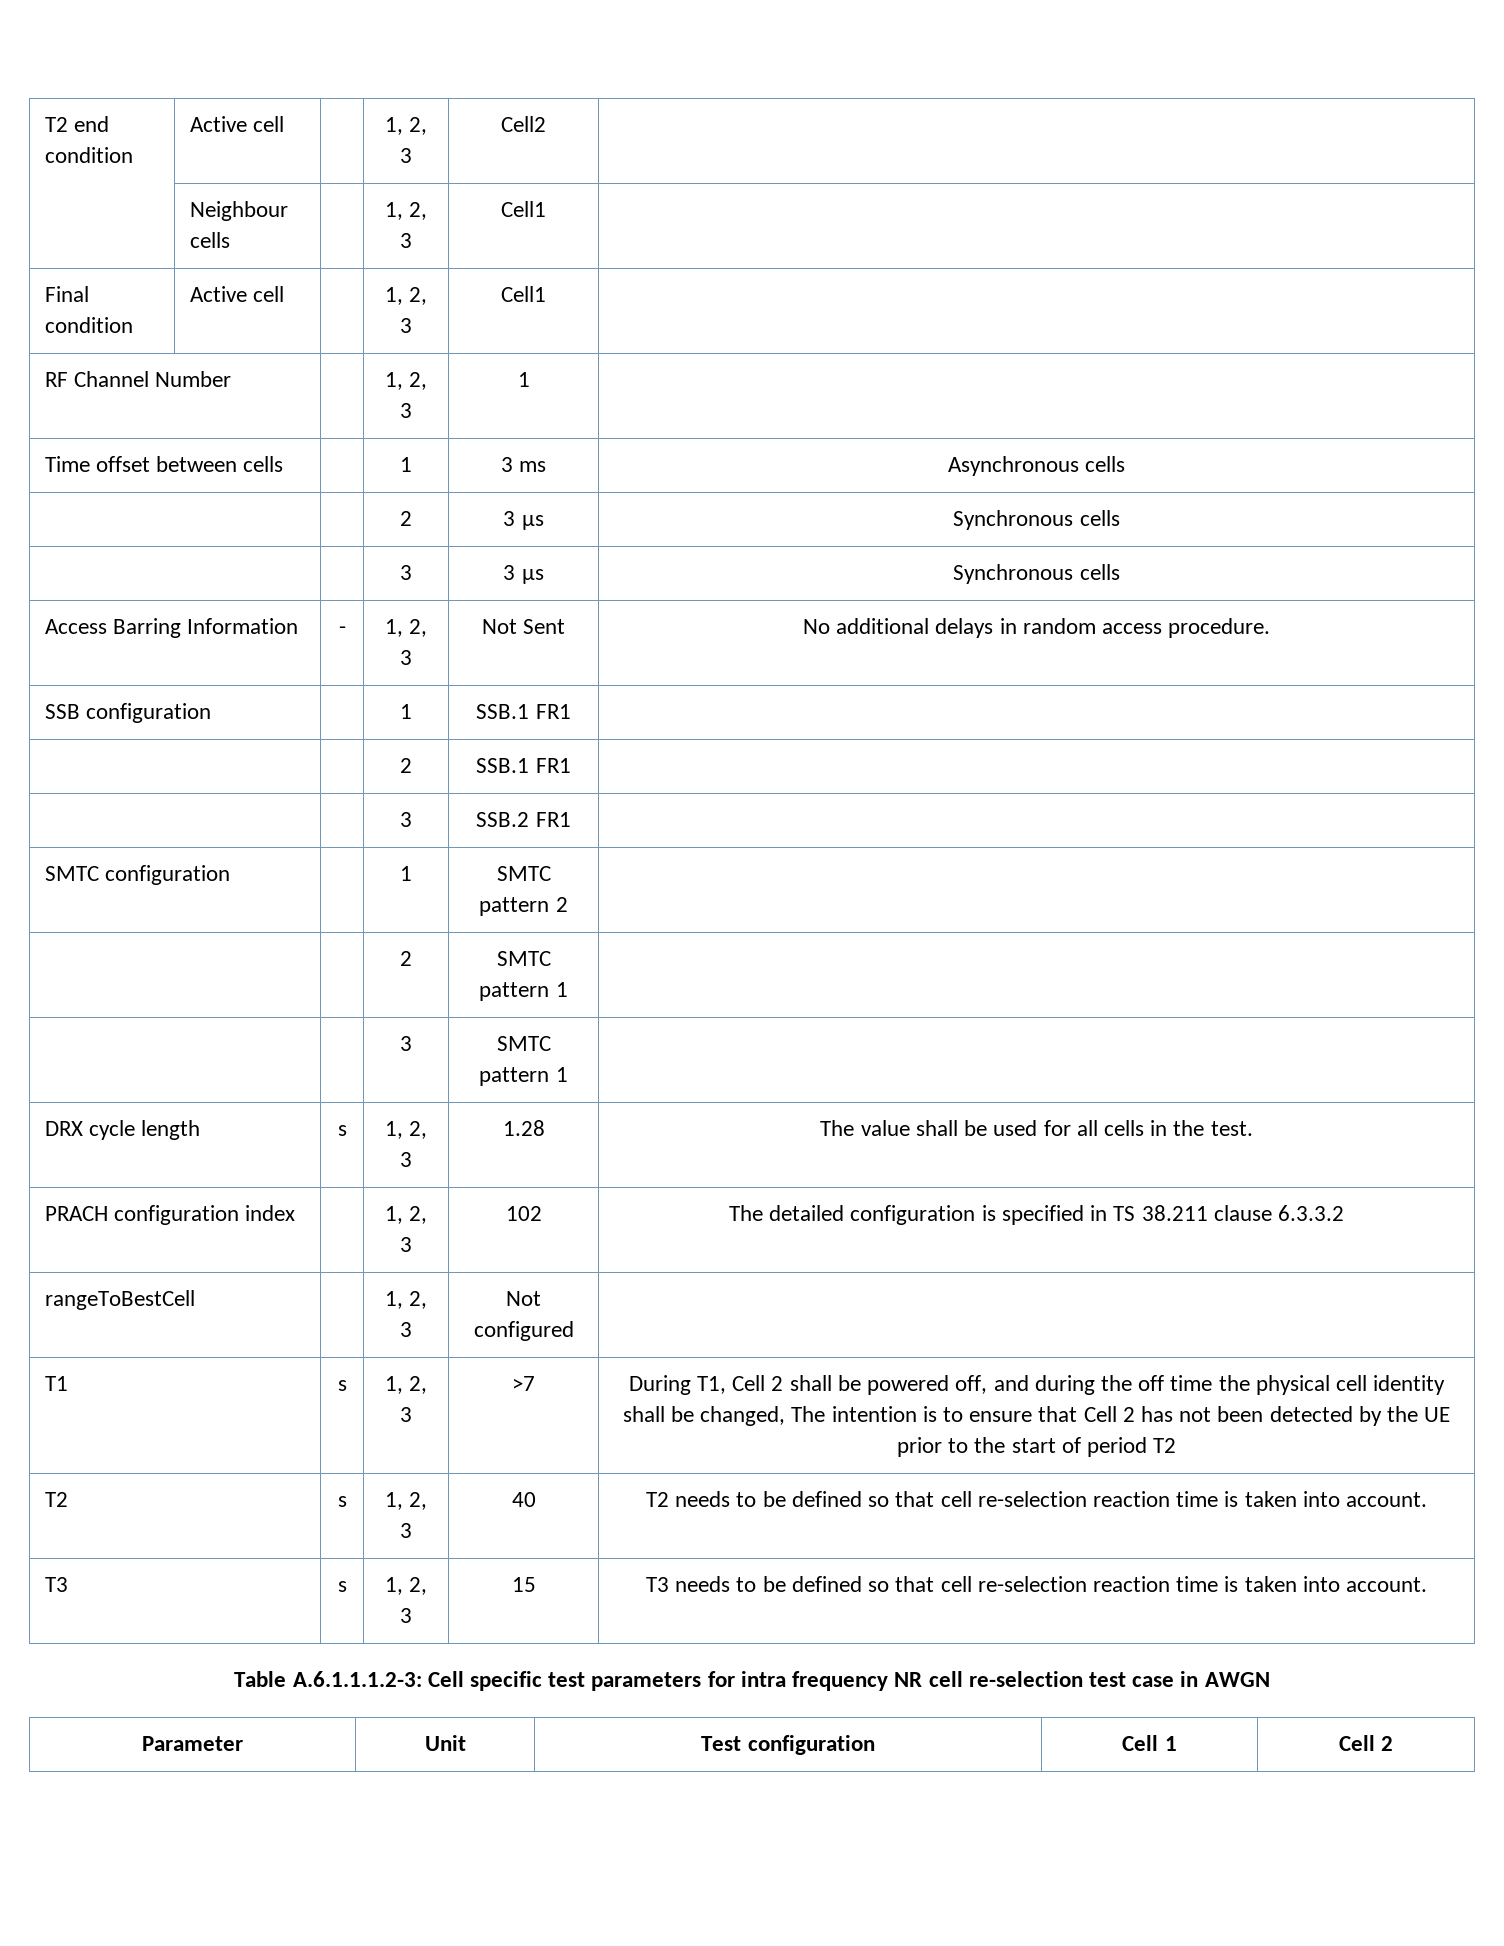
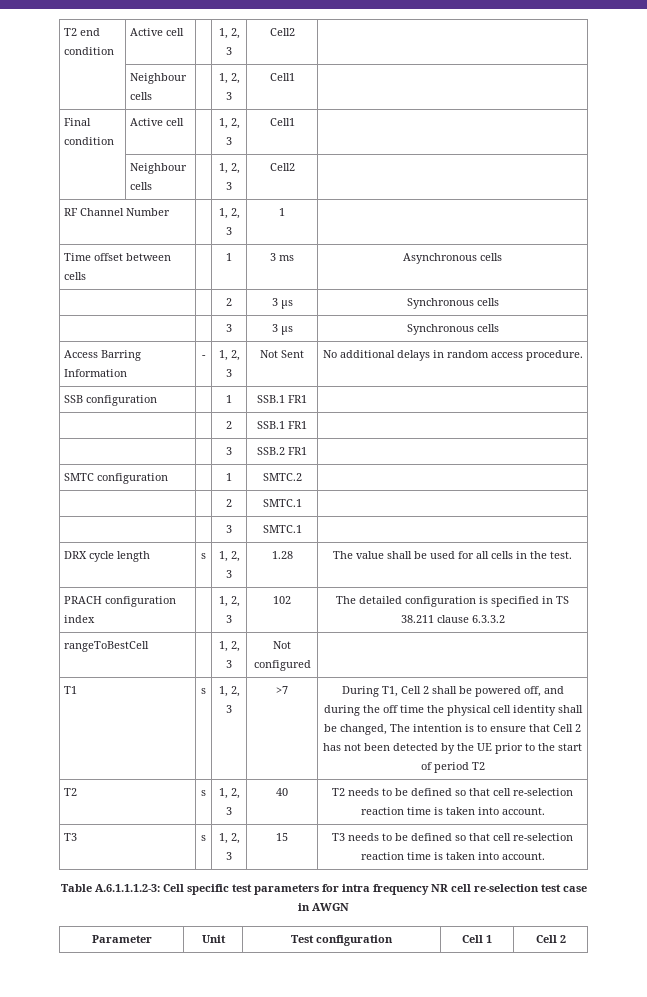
+ | Neighbour cells | | 1, 2, 3 | Cell2 |
- SMTC configuration | | 1 | SMTC pattern 2 |
- | | 2 | SMTC pattern 1 |
- | | 3 | SMTC pattern 1 |
+ SMTC configuration | | 1 | SMTC.2 |
+ | | 2 | SMTC.1 |
+ | | 3 | SMTC.1 |

